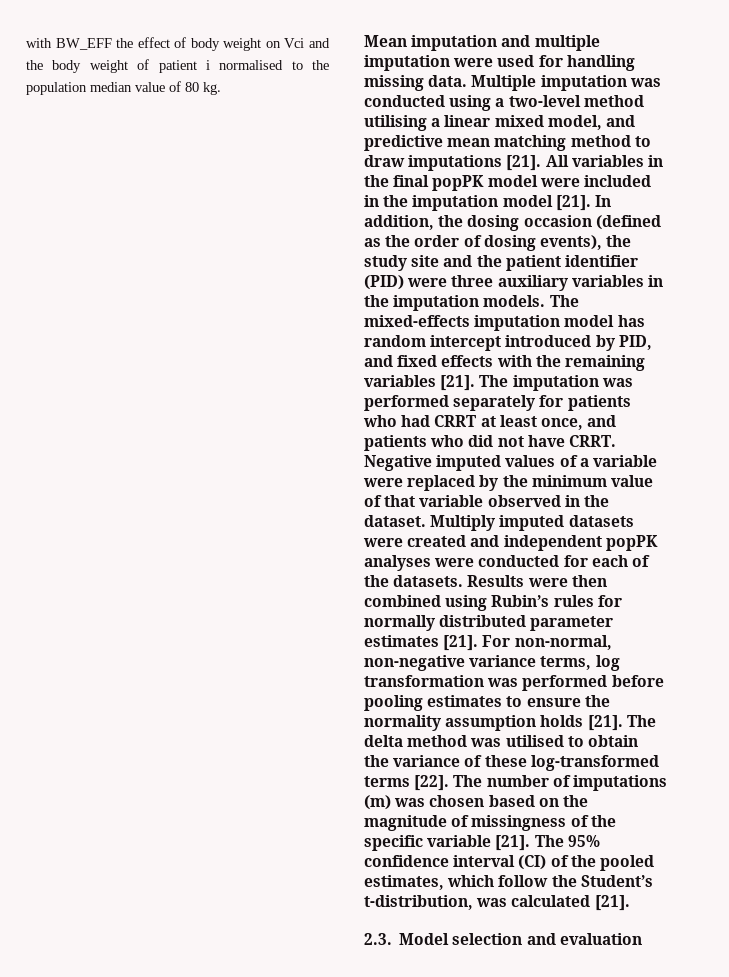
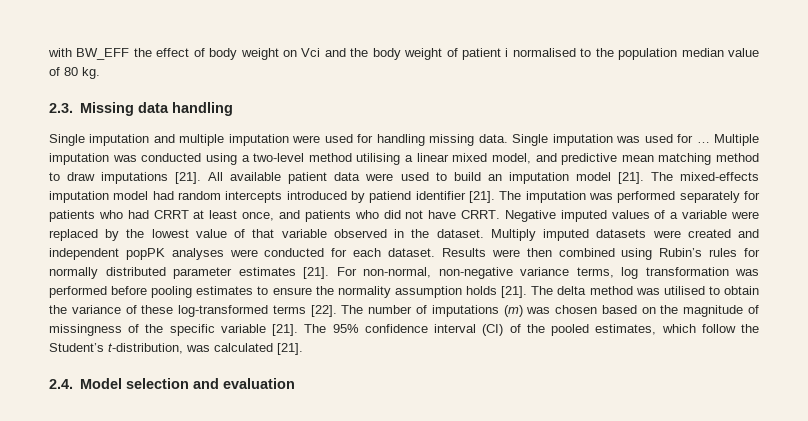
- Mean imputation and multiple imputation were used for handling missing data.
+ 2.3. Missing data handling
+ Single imputation and multiple imputation were used for handling missing data.
+ Single imputation was used for …
- All variables in the final popPK model were included in the imputation model [21]. In addition, the dosing occasion (defined as the order of dosing events), the study site and the patient identifier (PID) were three auxiliary variables in the imputation models. The mixed-effects imputation model has random intercept introduced by PID, and fixed effects with the remaining variables [21].
+ All available patient data were used to build an imputation model [21]. The mixed-effects imputation model had random intercepts introduced by patiend identifier [21].
- Negative imputed values of a variable were replaced by the minimum value of that variable observed in the dataset.
+ Negative imputed values of a variable were replaced by the lowest value of that variable observed in the dataset.
- Multiply imputed datasets were created and independent popPK analyses were conducted for each of the datasets.
+ Multiply imputed datasets were created and independent popPK analyses were conducted for each dataset.
- 2.3. Model selection and evaluation
+ 2.4. Model selection and evaluation

